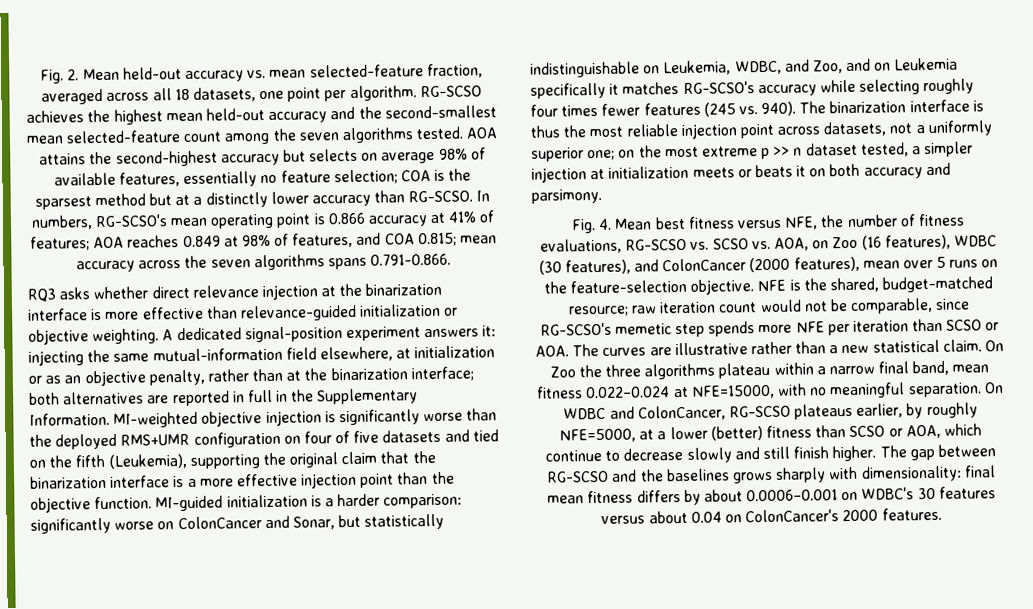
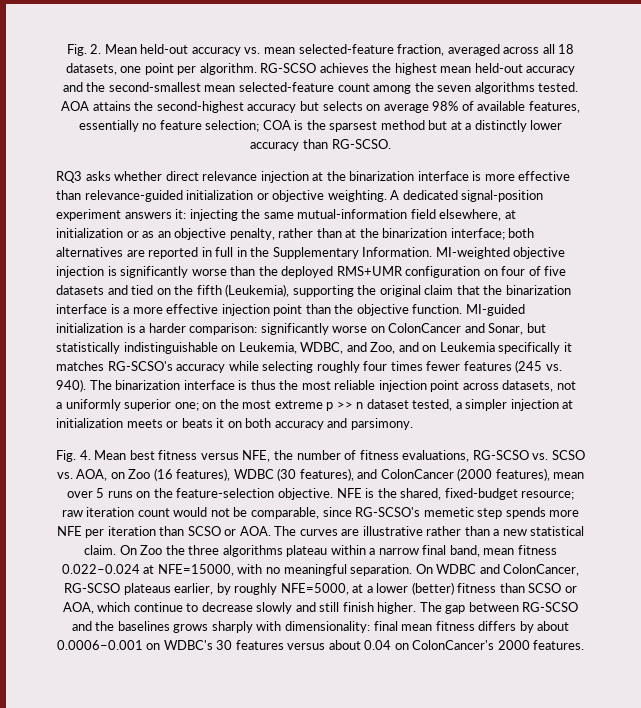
- In numbers, RG-SCSO's mean operating point is 0.866 accuracy at 41% of features; AOA reaches 0.849 at 98% of features, and COA 0.815; mean accuracy across the seven algorithms spans 0.791-0.866.
- NFE is the shared, budget-matched resource; raw iteration count would not be comparable, since RG-SCSO's memetic step spends more NFE per iteration than SCSO or AOA. The curves are illustrative rather than a new statistical claim.
+ NFE is the shared, fixed-budget resource; raw iteration count would not be comparable, since RG-SCSO's memetic step spends more NFE per iteration than SCSO or AOA. The curves are illustrative rather than a new statistical claim.

